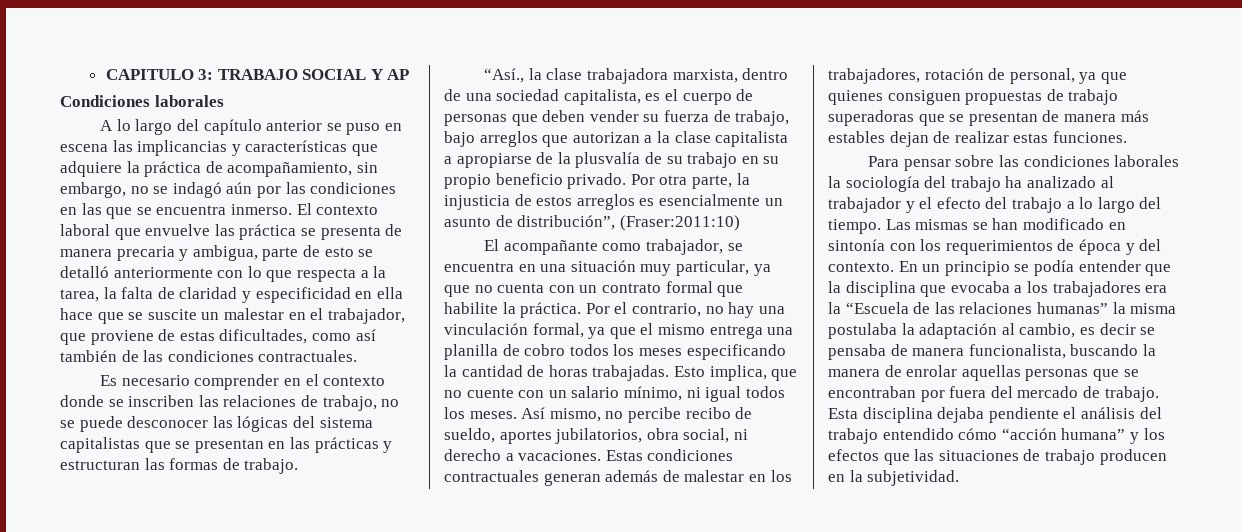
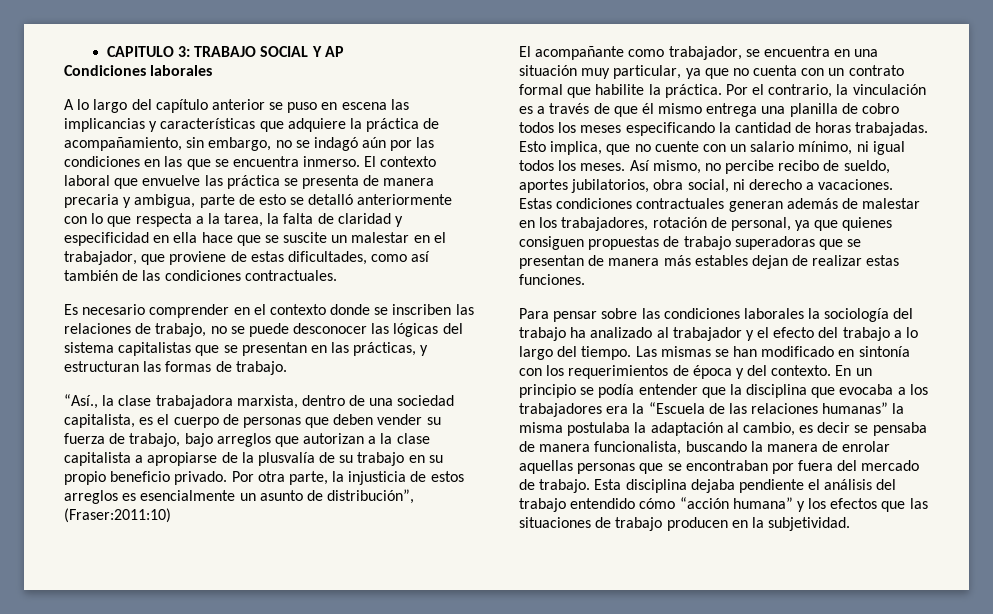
- Es necesario comprender en el contexto donde se inscriben las relaciones de trabajo, no se puede desconocer las lógicas del sistema capitalistas que se presentan en las prácticas y estructuran las formas de trabajo.
+ Es necesario comprender en el contexto donde se inscriben las relaciones de trabajo, no se puede desconocer las lógicas del sistema capitalistas que se presentan en las prácticas, y estructuran las formas de trabajo.
- Por el contrario, no hay una vinculación formal, ya que el mismo entrega una planilla de cobro todos los meses especificando la cantidad de horas trabajadas.
+ Por el contrario, la vinculación es a través de que él mismo entrega una planilla de cobro todos los meses especificando la cantidad de horas trabajadas.

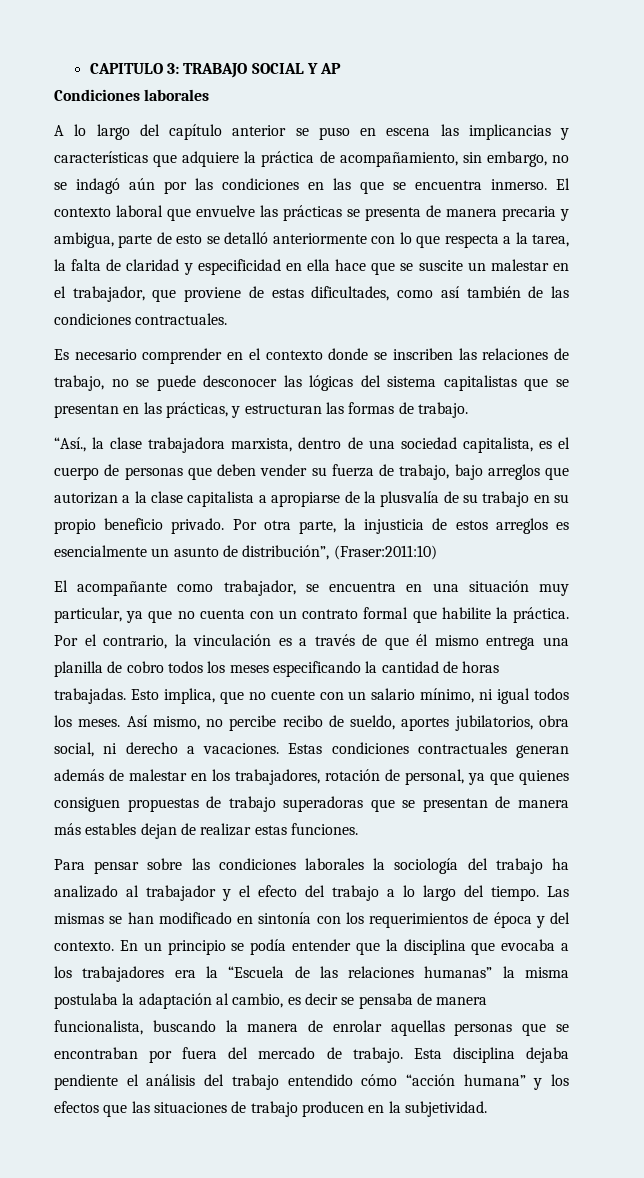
- El contexto laboral que envuelve las práctica se presenta de manera precaria y ambigua, parte de esto se detalló anteriormente con lo que respecta a la tarea, la falta de claridad y especificidad en ella hace que se suscite un malestar en el trabajador, que proviene de estas dificultades, como así también de las condiciones contractuales.
+ El contexto laboral que envuelve las prácticas se presenta de manera precaria y ambigua, parte de esto se detalló anteriormente con lo que respecta a la tarea, la falta de claridad y especificidad en ella hace que se suscite un malestar en el trabajador, que proviene de estas dificultades, como así también de las condiciones contractuales.

